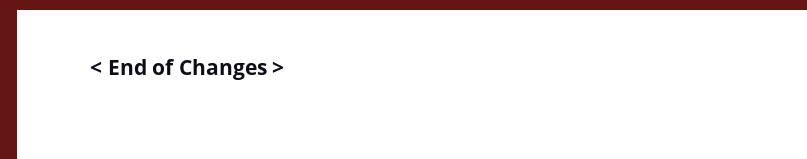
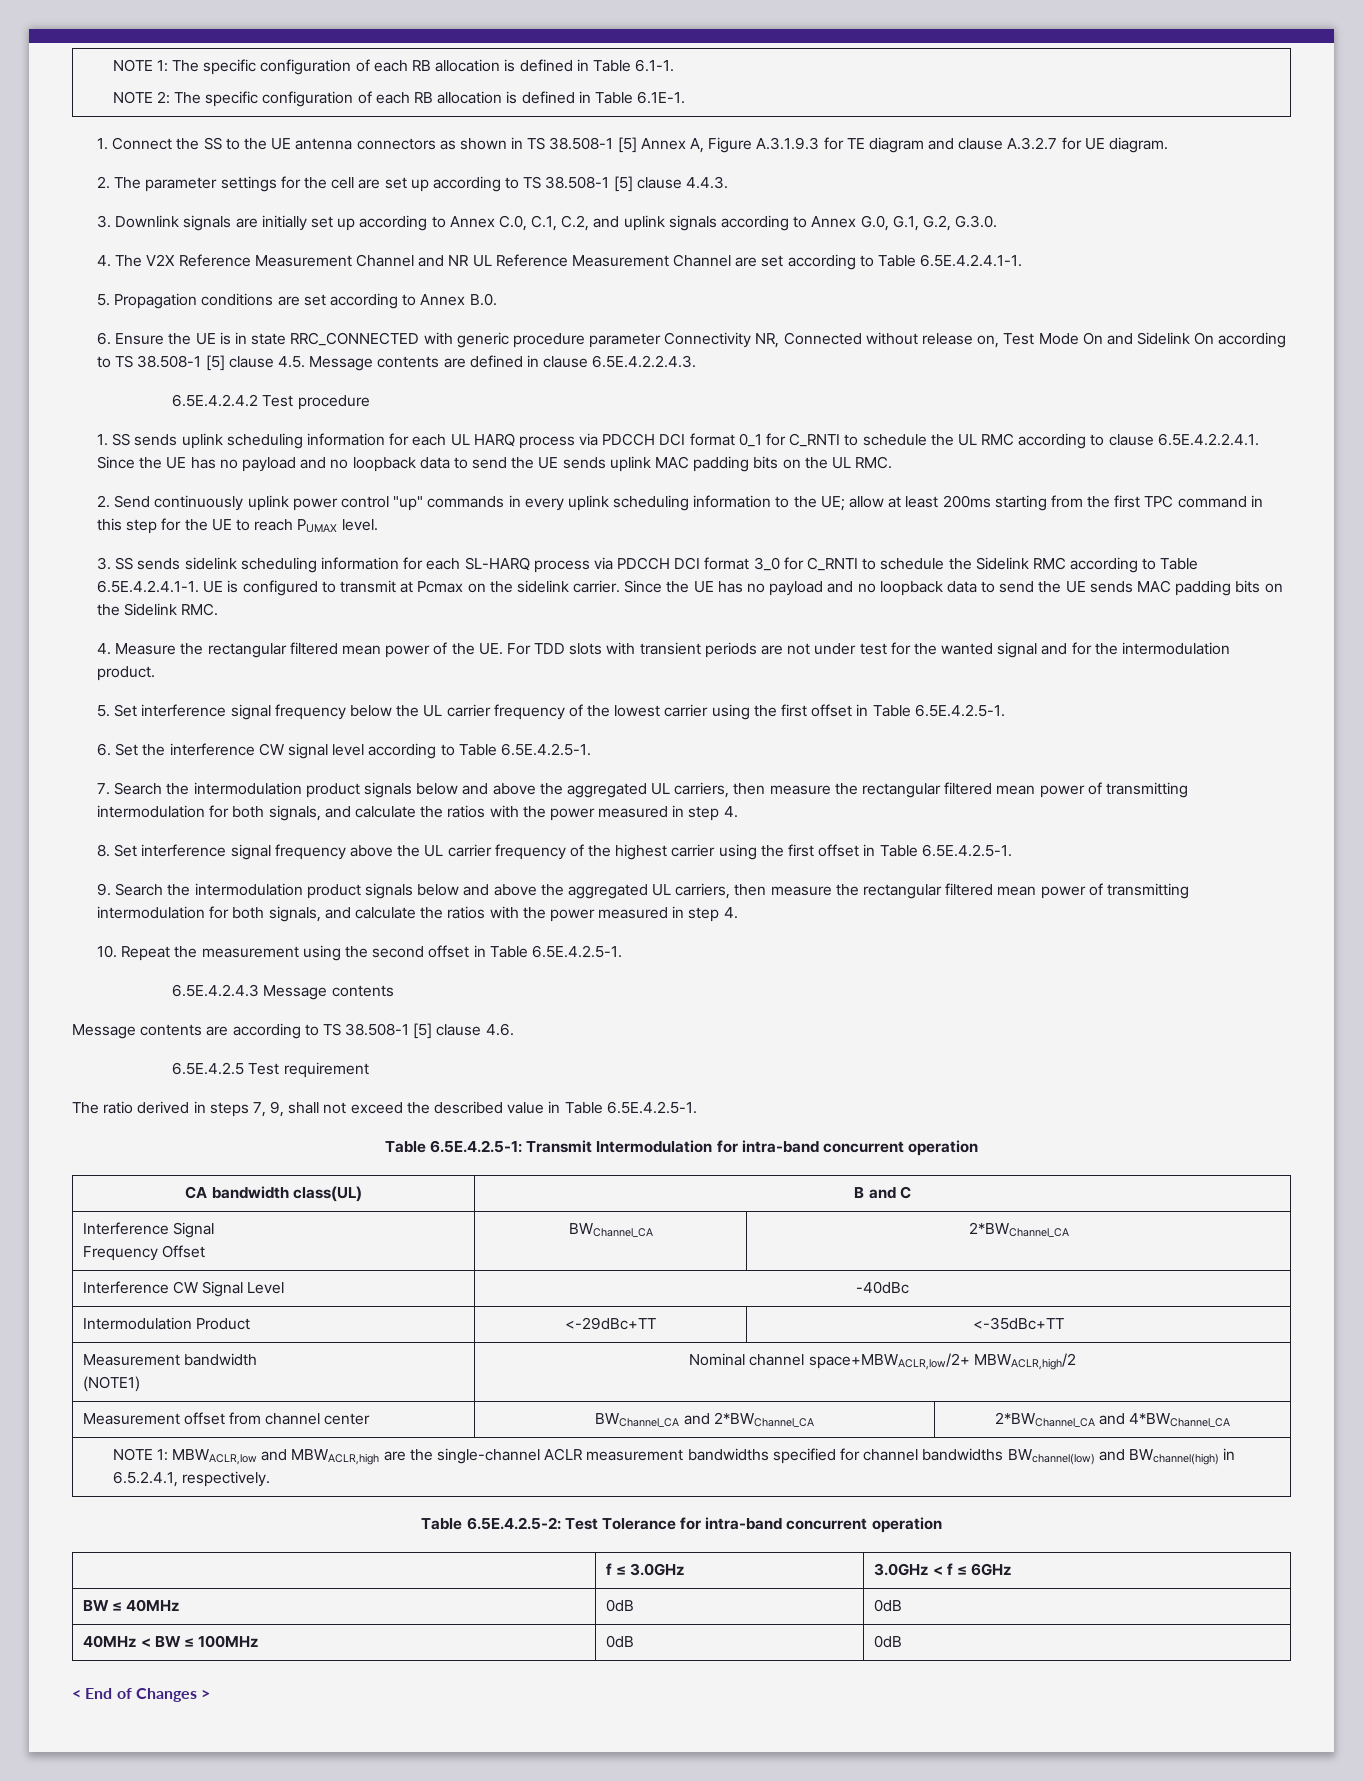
+ NOTE 1: The specific configuration of each RB allocation is defined in Table 6.1-1.
+ NOTE 2: The specific configuration of each RB allocation is defined in Table 6.1E-1.
+ 1. Connect the SS to the UE antenna connectors as shown in TS 38.508-1 [5] Annex A, Figure A.3.1.9.3 for TE diagram and clause A.3.2.7 for UE diagram.
+ 2. The parameter settings for the cell are set up according to TS 38.508-1 [5] clause 4.4.3.
+ 3. Downlink signals are initially set up according to Annex C.0, C.1, C.2, and uplink signals according to Annex G.0, G.1, G.2, G.3.0.
+ 4. The V2X Reference Measurement Channel and NR UL Reference Measurement Channel are set according to Table 6.5E.4.2.4.1-1.
+ 5. Propagation conditions are set according to Annex B.0.
+ 6. Ensure the UE is in state RRC_CONNECTED with generic procedure parameter Connectivity NR, Connected without release on, Test Mode On and Sidelink On according to TS 38.508-1 [5] clause 4.5. Message contents are defined in clause 6.5E.4.2.2.4.3.
+ 6.5E.4.2.4.2 Test procedure
+ 1. SS sends uplink scheduling information for each UL HARQ process via PDCCH DCI format 0_1 for C_RNTI to schedule the UL RMC according to clause 6.5E.4.2.2.4.1. Since the UE has no payload and no loopback data to send the UE sends uplink MAC padding bits on the UL RMC.
+ 2. Send continuously uplink power control "up" commands in every uplink scheduling information to the UE; allow at least 200ms starting from the first TPC command in this step for the UE to reach PUMAX level.
+ 3. SS sends sidelink scheduling information for each SL-HARQ process via PDCCH DCI format 3_0 for C_RNTI to schedule the Sidelink RMC according to Table 6.5E.4.2.4.1-1. UE is configured to transmit at Pcmax on the sidelink carrier. Since the UE has no payload and no loopback data to send the UE sends MAC padding bits on the Sidelink RMC.
+ 4. Measure the rectangular filtered mean power of the UE. For TDD slots with transient periods are not under test for the wanted signal and for the intermodulation product.
+ 5. Set interference signal frequency below the UL carrier frequency of the lowest carrier using the first offset in Table 6.5E.4.2.5-1.
+ 6. Set the interference CW signal level according to Table 6.5E.4.2.5-1.
+ 7. Search the intermodulation product signals below and above the aggregated UL carriers, then measure the rectangular filtered mean power of transmitting intermodulation for both signals, and calculate the ratios with the power measured in step 4.
+ 8. Set interference signal frequency above the UL carrier frequency of the highest carrier using the first offset in Table 6.5E.4.2.5-1.
+ 9. Search the intermodulation product signals below and above the aggregated UL carriers, then measure the rectangular filtered mean power of transmitting intermodulation for both signals, and calculate the ratios with the power measured in step 4.
+ 10. Repeat the measurement using the second offset in Table 6.5E.4.2.5-1.
+ 6.5E.4.2.4.3 Message contents
+ Message contents are according to TS 38.508-1 [5] clause 4.6.
+ 6.5E.4.2.5 Test requirement
+ The ratio derived in steps 7, 9, shall not exceed the described value in Table 6.5E.4.2.5-1.
+ Table 6.5E.4.2.5-1: Transmit Intermodulation for intra-band concurrent operation
+ CA bandwidth class(UL) | B and C
+ Interference Signal
+ Frequency Offset | BWChannel_CA | 2*BWChannel_CA
+ Interference CW Signal Level | -40dBc
+ Intermodulation Product | <-29dBc+TT | <-35dBc+TT
+ Measurement bandwidth
+ (NOTE1) | Nominal channel space+MBWACLR,low/2+ MBWACLR,high/2
+ Measurement offset from channel center | BWChannel_CA and 2*BWChannel_CA | 2*BWChannel_CA and 4*BWChannel_CA
+ NOTE 1: MBWACLR,low and MBWACLR,high are the single-channel ACLR measurement bandwidths specified for channel bandwidths BWchannel(low) and BWchannel(high) in 6.5.2.4.1, respectively.
+ Table 6.5E.4.2.5-2: Test Tolerance for intra-band concurrent operation
+ | f ≤ 3.0GHz | 3.0GHz < f ≤ 6GHz
+ BW ≤ 40MHz | 0dB | 0dB
+ 40MHz < BW ≤ 100MHz | 0dB | 0dB

